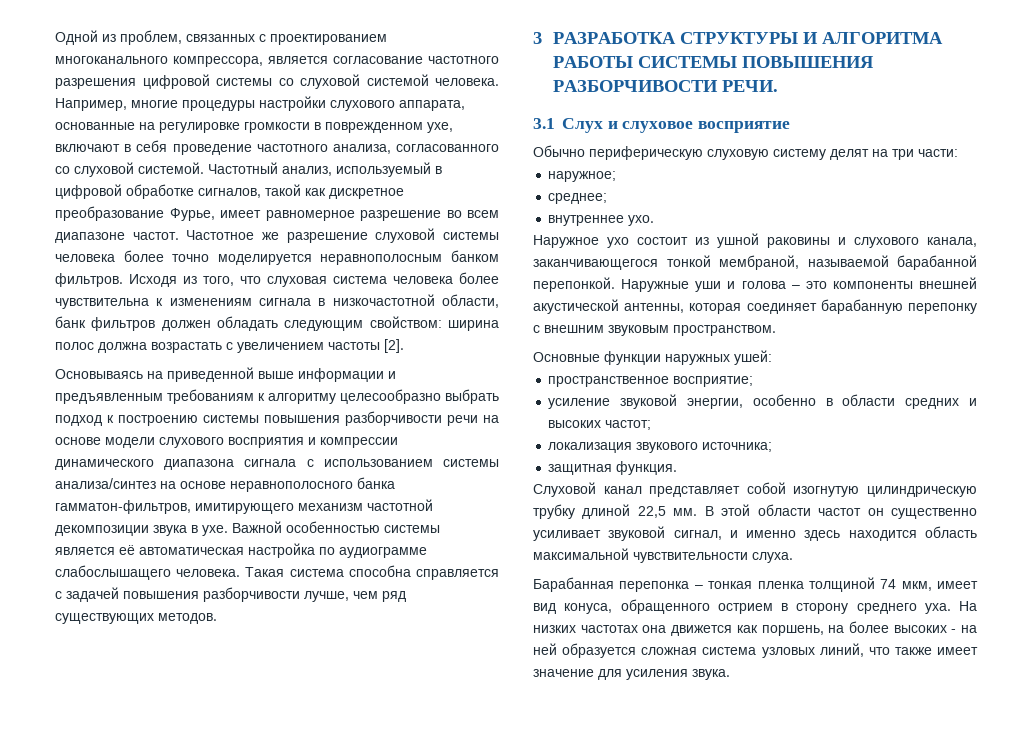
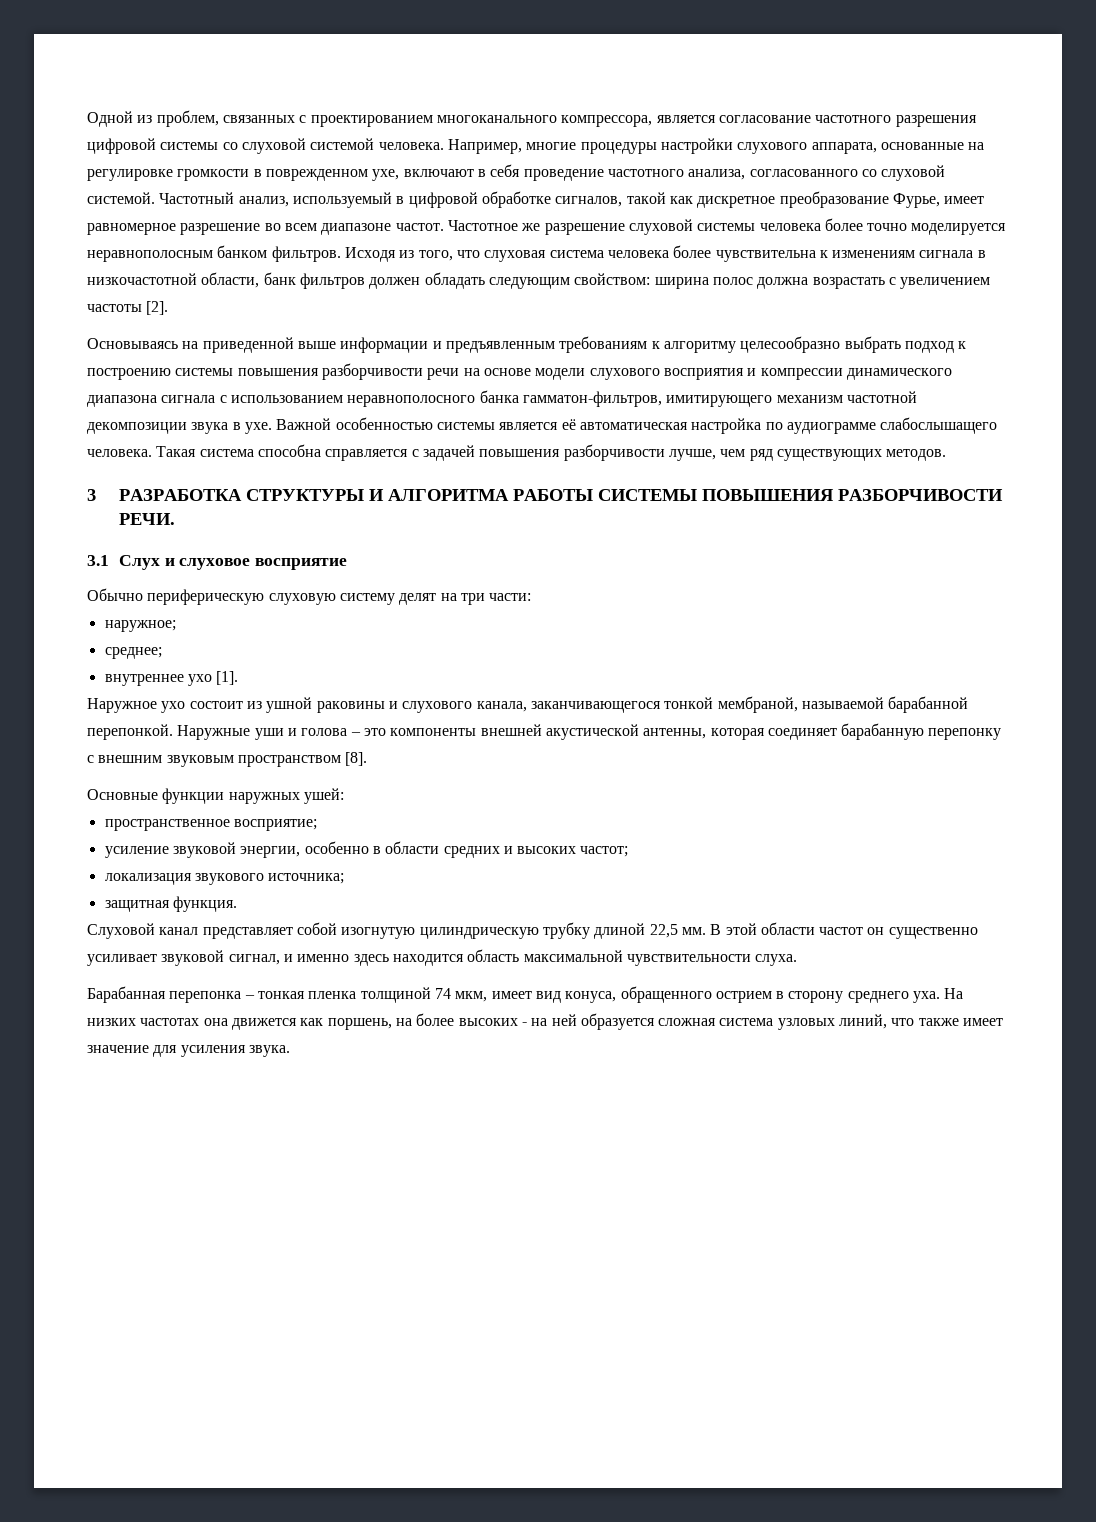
- Основываясь на приведенной выше информации и предъявленным требованиям к алгоритму целесообразно выбрать подход к построению системы повышения разборчивости речи на основе модели слухового восприятия и компрессии динамического диапазона сигнала с использованием системы анализа/синтез на основе неравнополосного банка гамматон-фильтров, имитирующего механизм частотной декомпозиции звука в ухе.
+ Основываясь на приведенной выше информации и предъявленным требованиям к алгоритму целесообразно выбрать подход к построению системы повышения разборчивости речи на основе модели слухового восприятия и компрессии динамического диапазона сигнала с использованием неравнополосного банка гамматон-фильтров, имитирующего механизм частотной декомпозиции звука в ухе.
- внутреннее ухо.
+ внутреннее ухо [1].
- Наружные уши и голова – это компоненты внешней акустической антенны, которая соединяет барабанную перепонку с внешним звуковым пространством.
+ Наружные уши и голова – это компоненты внешней акустической антенны, которая соединяет барабанную перепонку с внешним звуковым пространством [8].

